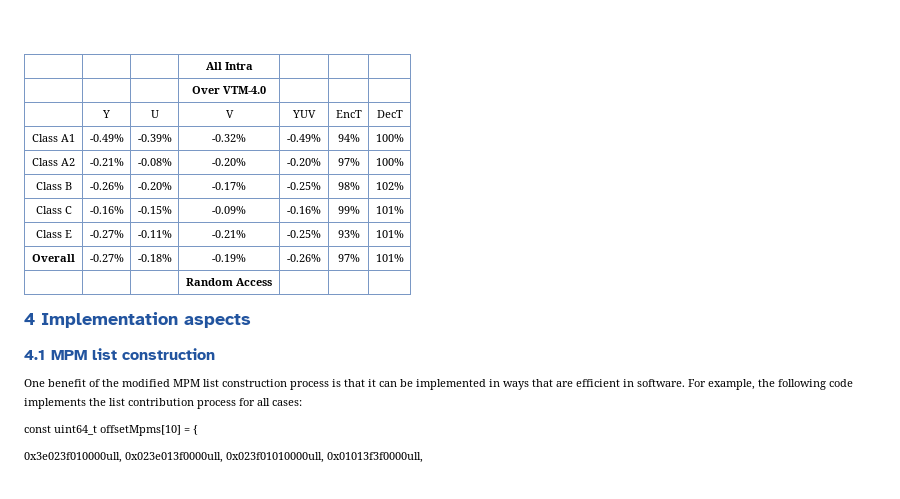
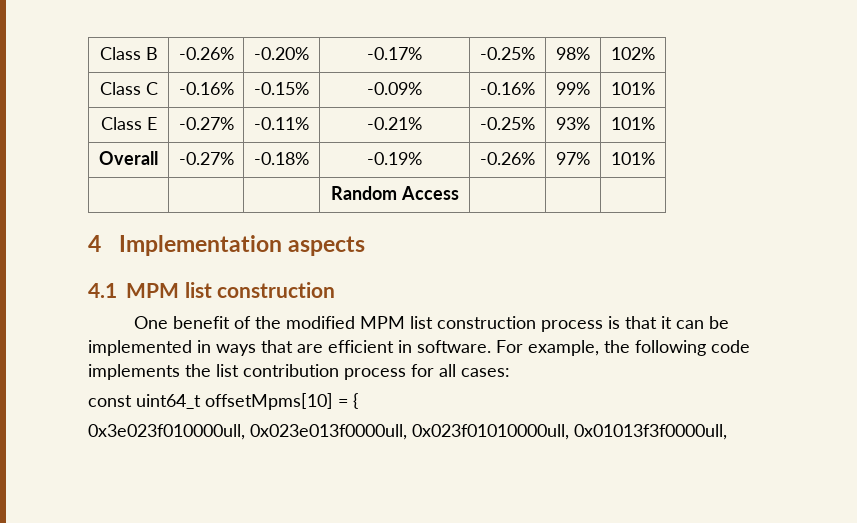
- | | | All Intra | | |
- | | | Over VTM-4.0 | | |
- | Y | U | V | YUV | EncT | DecT
- Class A1 | -0.49% | -0.39% | -0.32% | -0.49% | 94% | 100%
- Class A2 | -0.21% | -0.08% | -0.20% | -0.20% | 97% | 100%

